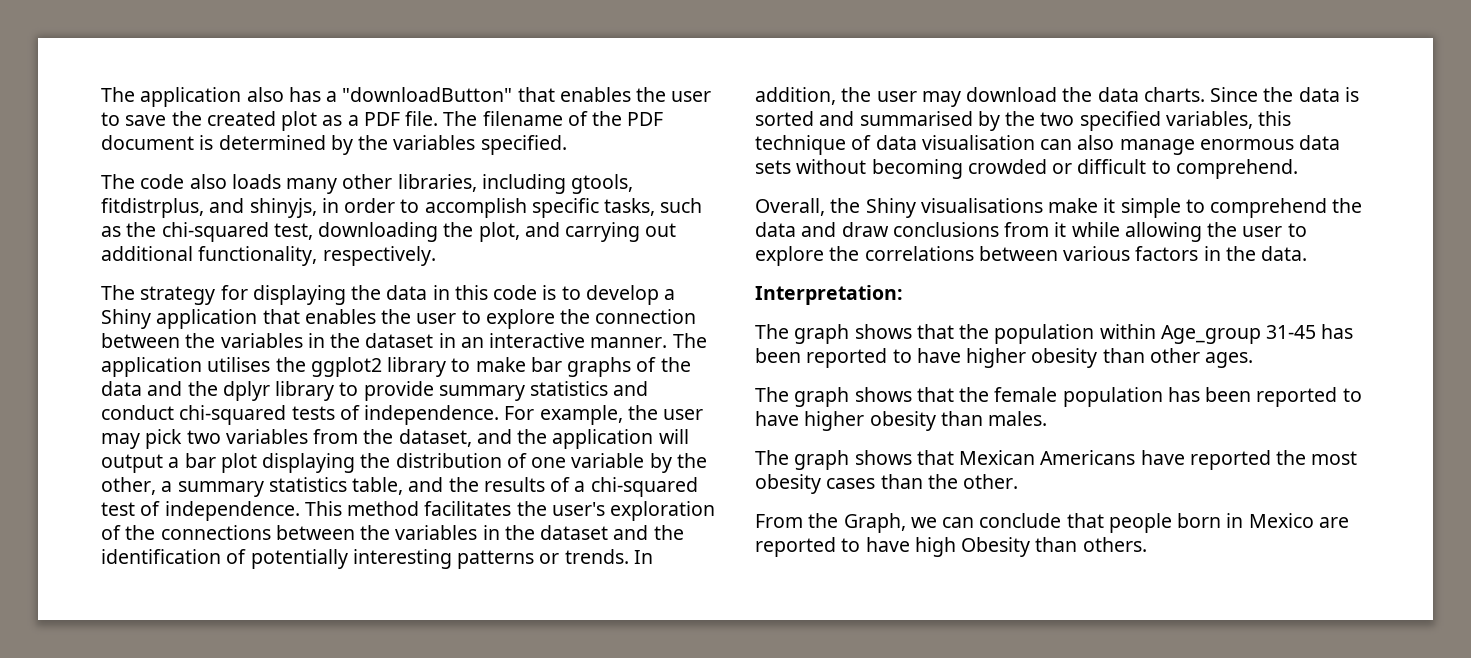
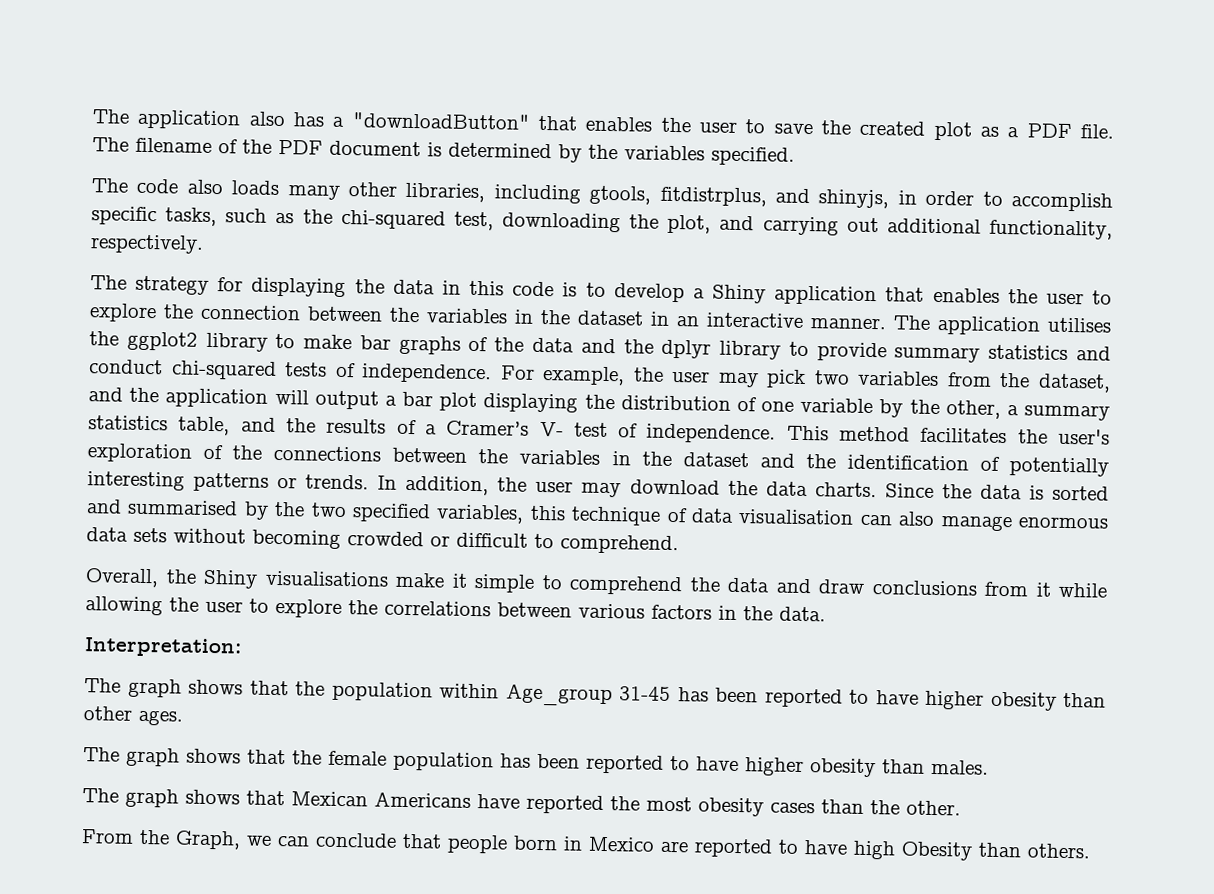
- For example, the user may pick two variables from the dataset, and the application will output a bar plot displaying the distribution of one variable by the other, a summary statistics table, and the results of a chi-squared test of independence.
+ For example, the user may pick two variables from the dataset, and the application will output a bar plot displaying the distribution of one variable by the other, a summary statistics table, and the results of a Cramer’s V- test of independence.

